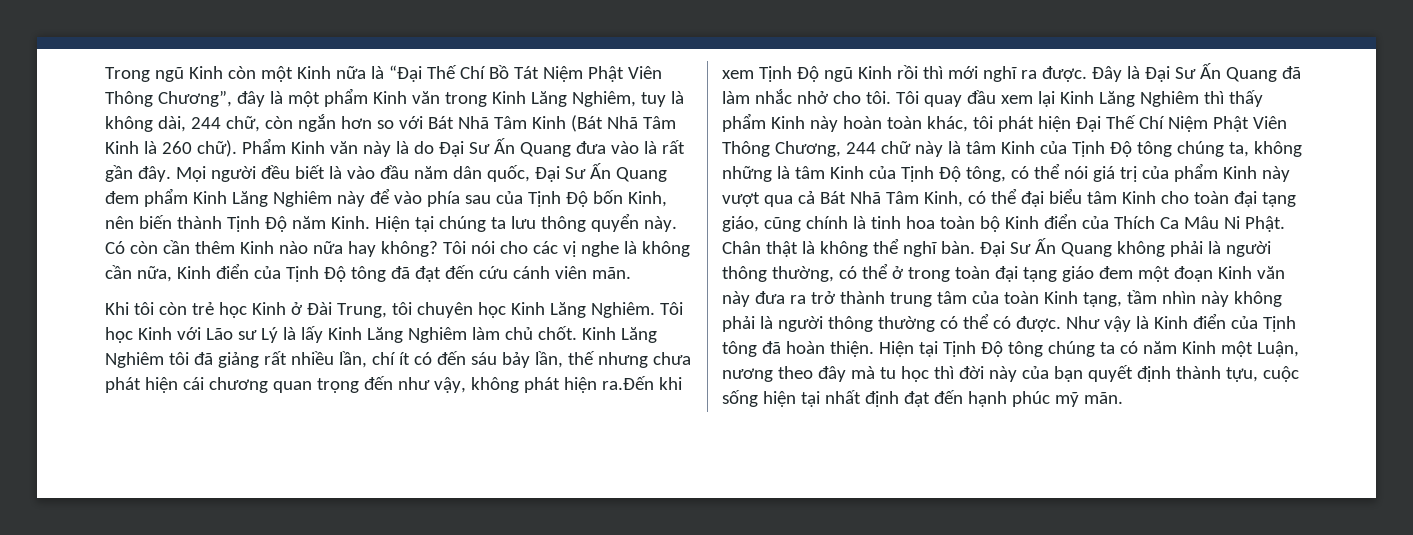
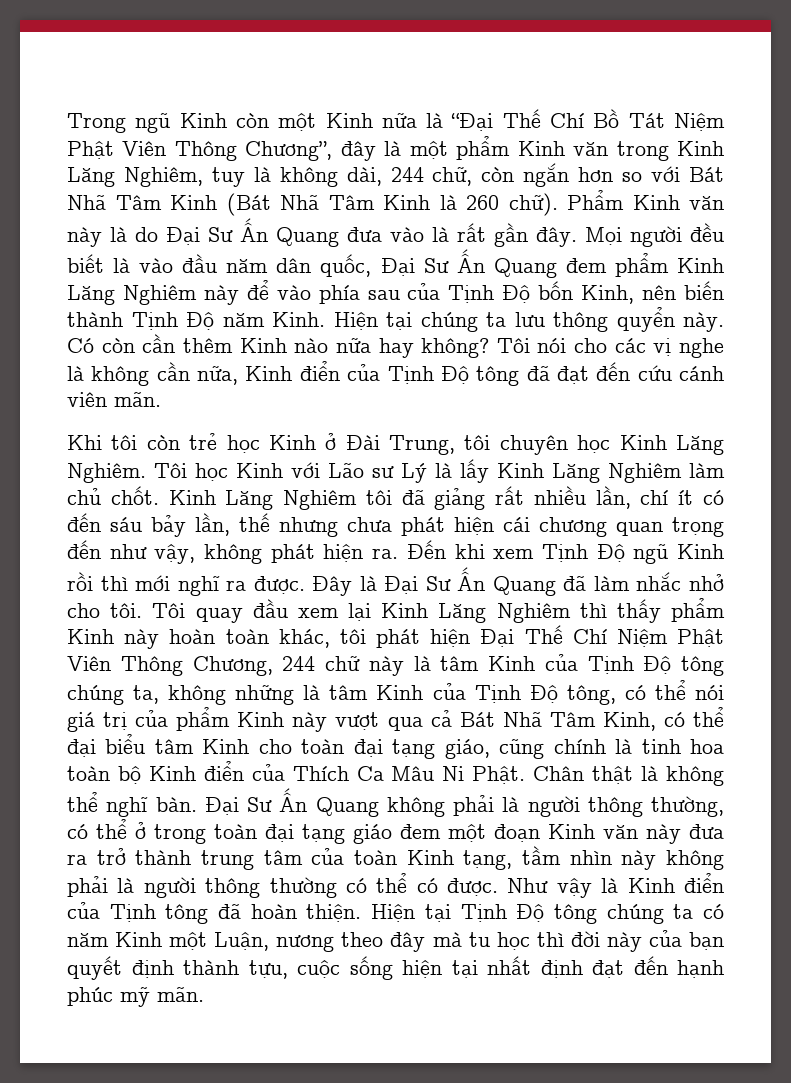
- Kinh Lăng Nghiêm tôi đã giảng rất nhiều lần, chí ít có đến sáu bảy lần, thế nhưng chưa phát hiện cái chương quan trọng đến như vậy, không phát hiện ra.Đến khi xem Tịnh Độ ngũ Kinh rồi thì mới nghĩ ra được.
+ Kinh Lăng Nghiêm tôi đã giảng rất nhiều lần, chí ít có đến sáu bảy lần, thế nhưng chưa phát hiện cái chương quan trọng đến như vậy, không phát hiện ra. Đến khi xem Tịnh Độ ngũ Kinh rồi thì mới nghĩ ra được.

